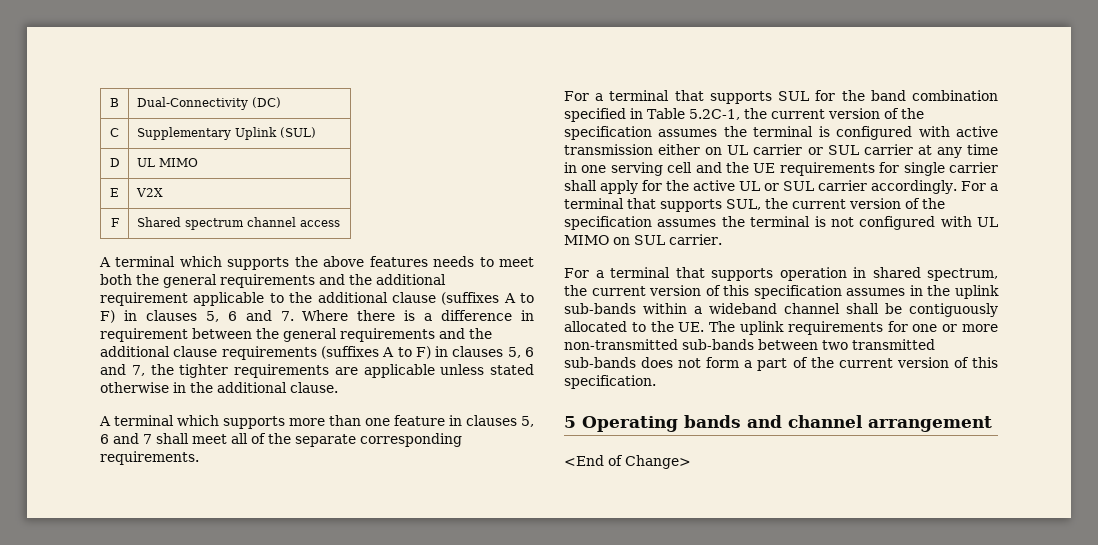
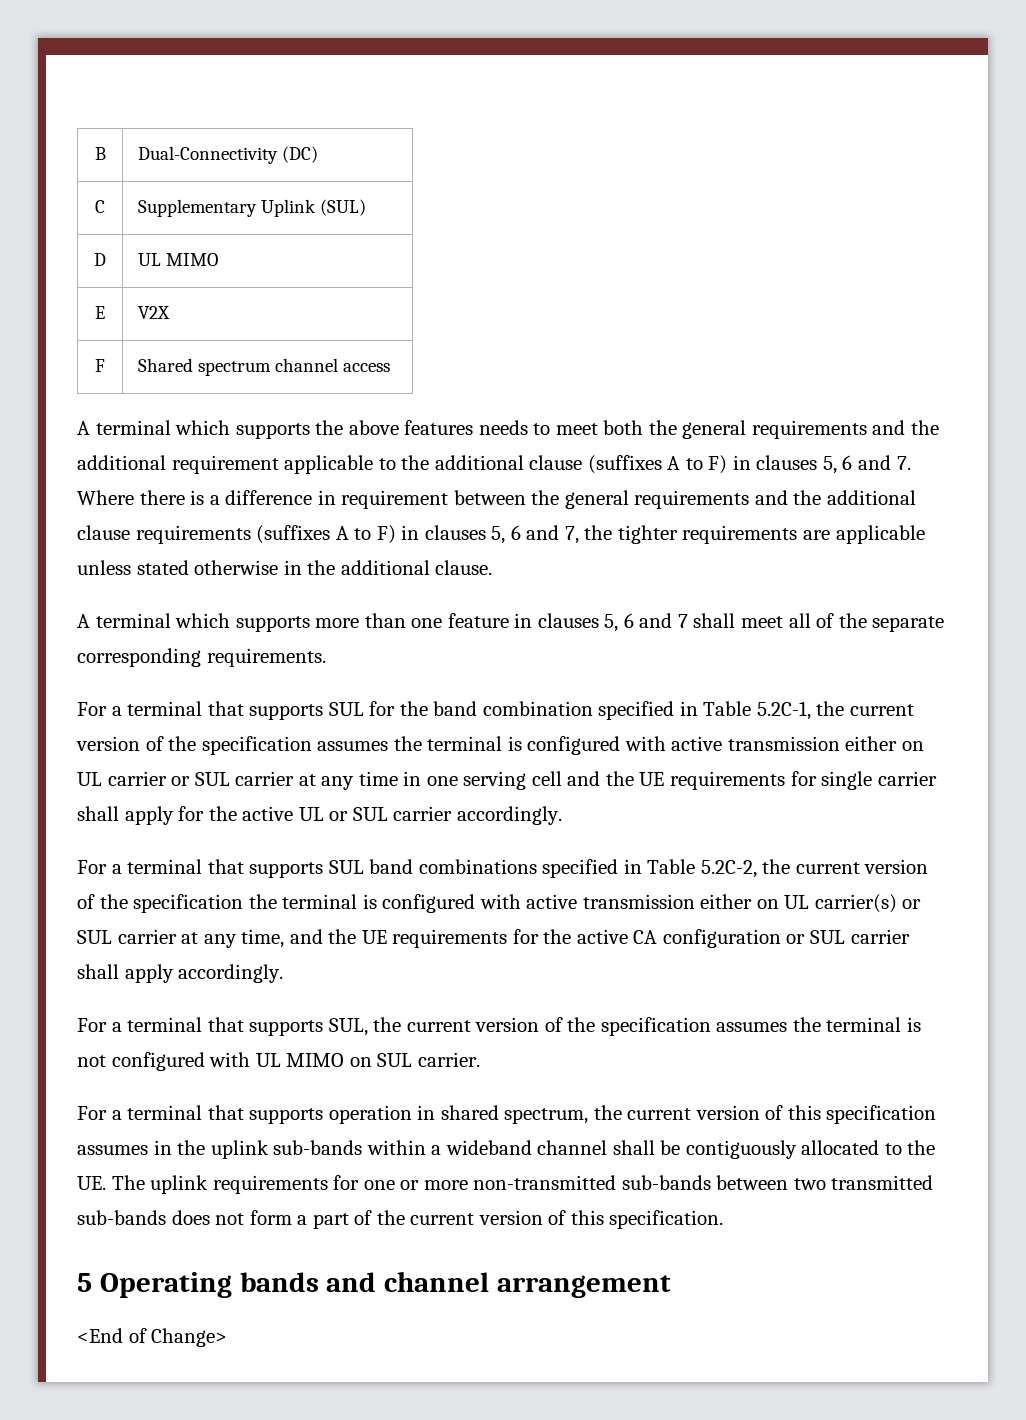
- For a terminal that supports SUL for the band combination specified in Table 5.2C-1, the current version of the specification assumes the terminal is configured with active transmission either on UL carrier or SUL carrier at any time in one serving cell and the UE requirements for single carrier shall apply for the active UL or SUL carrier accordingly. For a terminal that supports SUL, the current version of the specification assumes the terminal is not configured with UL MIMO on SUL carrier.
+ For a terminal that supports SUL for the band combination specified in Table 5.2C-1, the current version of the specification assumes the terminal is configured with active transmission either on UL carrier or SUL carrier at any time in one serving cell and the UE requirements for single carrier shall apply for the active UL or SUL carrier accordingly.
+ For a terminal that supports SUL band combinations specified in Table 5.2C-2, the current version of the specification the terminal is configured with active transmission either on UL carrier(s) or SUL carrier at any time, and the UE requirements for the active CA configuration or SUL carrier shall apply accordingly.
+ For a terminal that supports SUL, the current version of the specification assumes the terminal is not configured with UL MIMO on SUL carrier.

